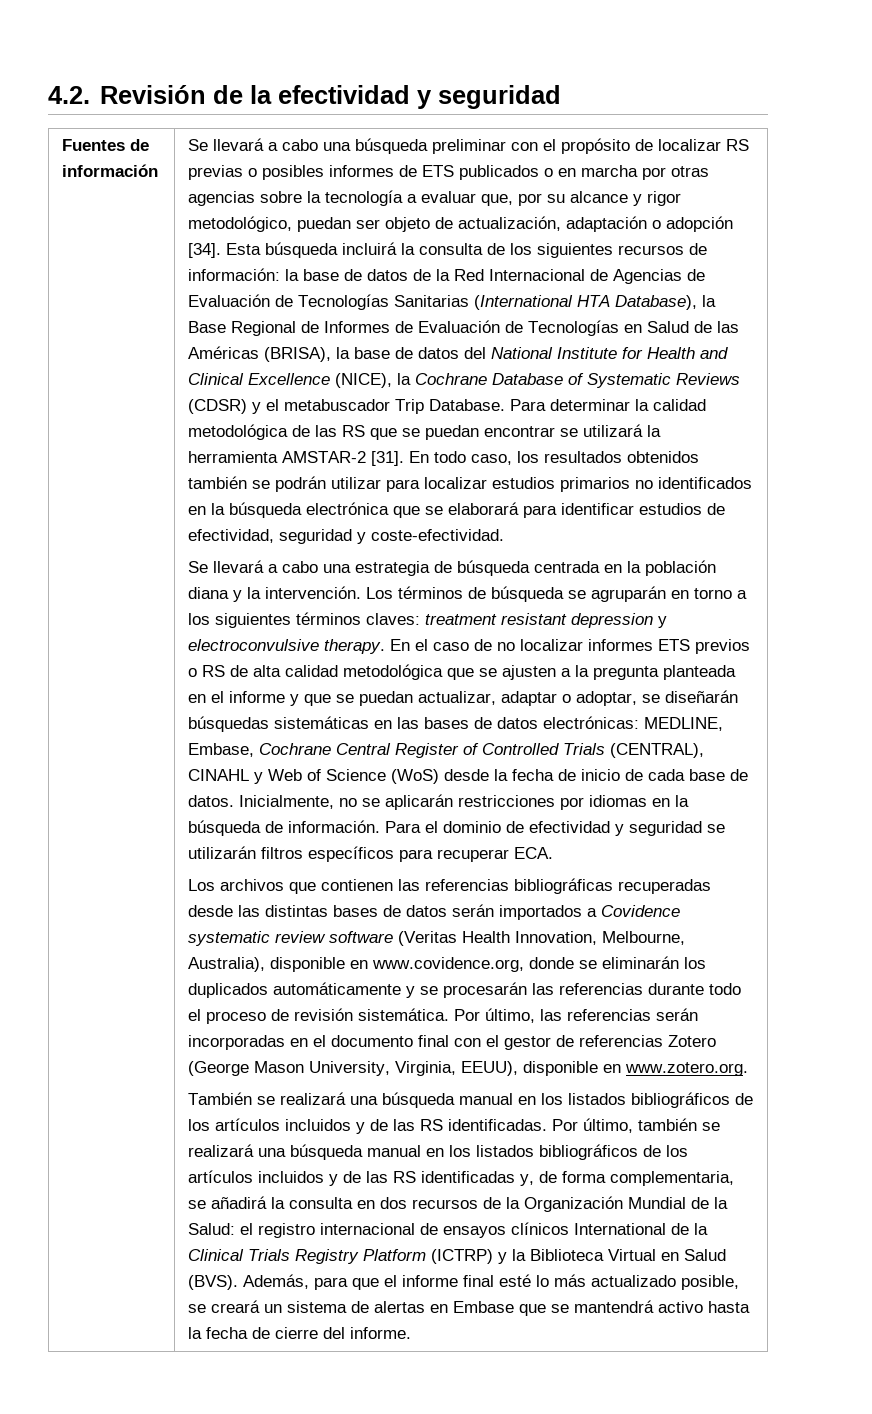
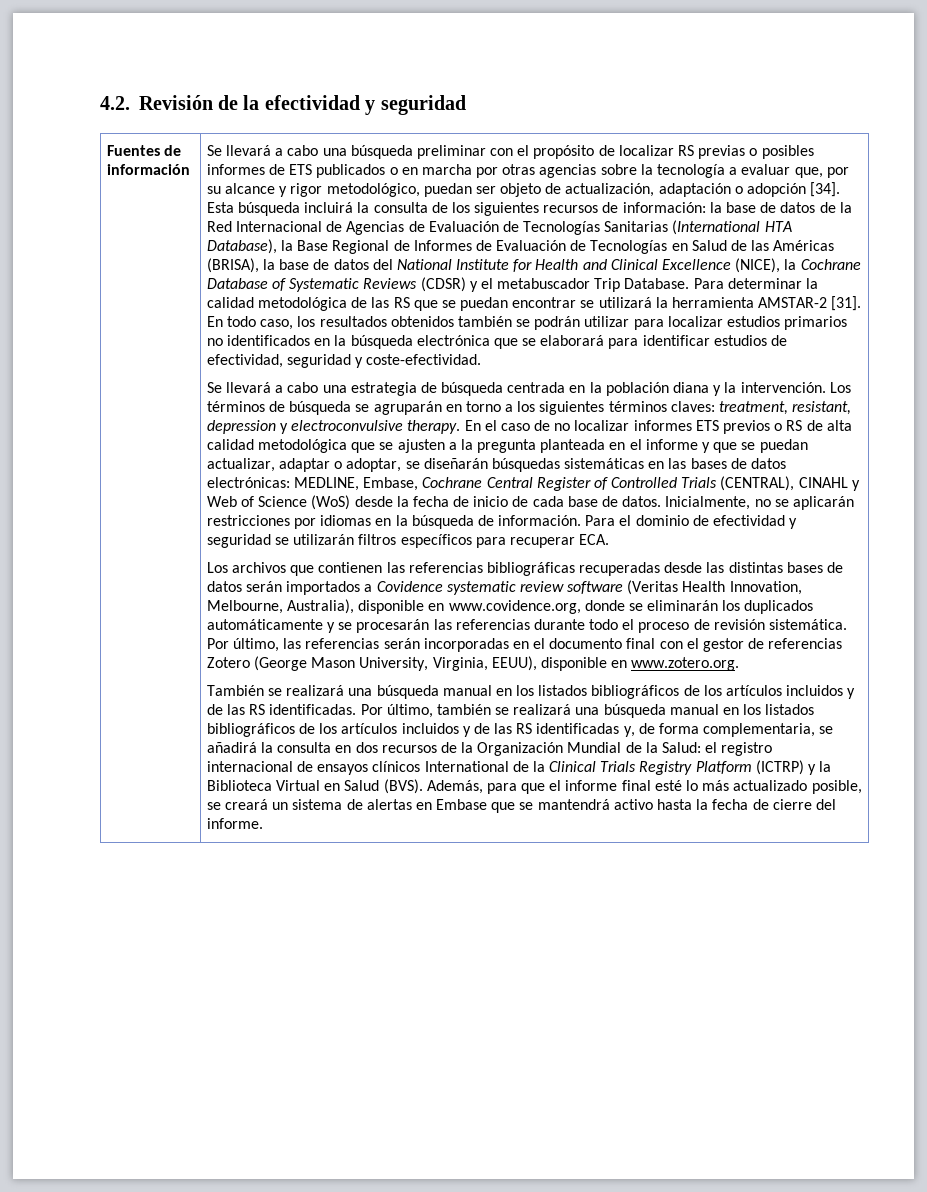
- Los términos de búsqueda se agruparán en torno a los siguientes términos claves: treatment resistant depression y electroconvulsive therapy.
+ Los términos de búsqueda se agruparán en torno a los siguientes términos claves: treatment, resistant, depression y electroconvulsive therapy.

